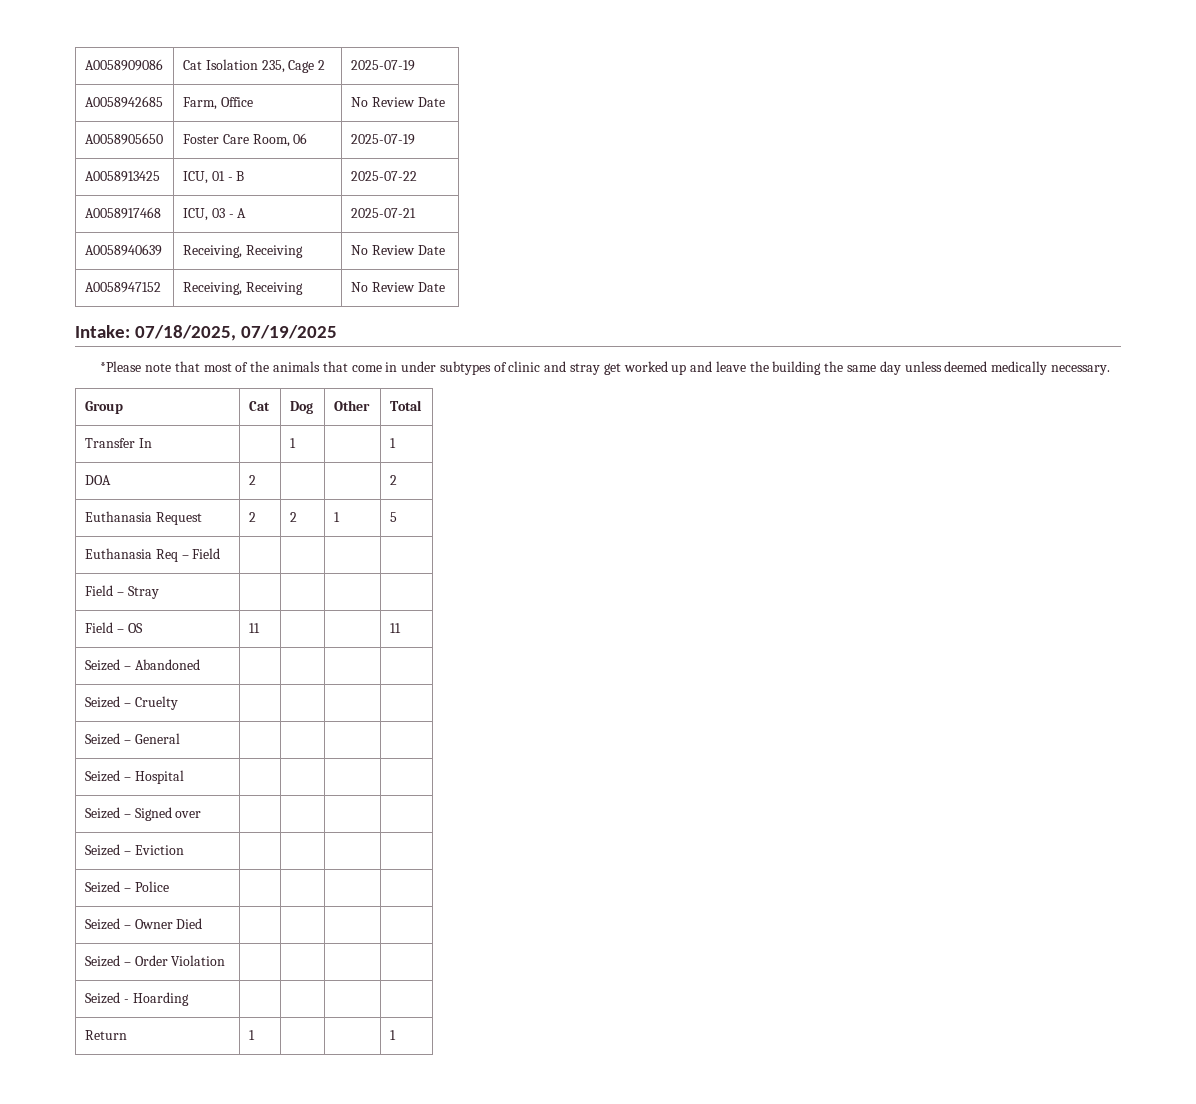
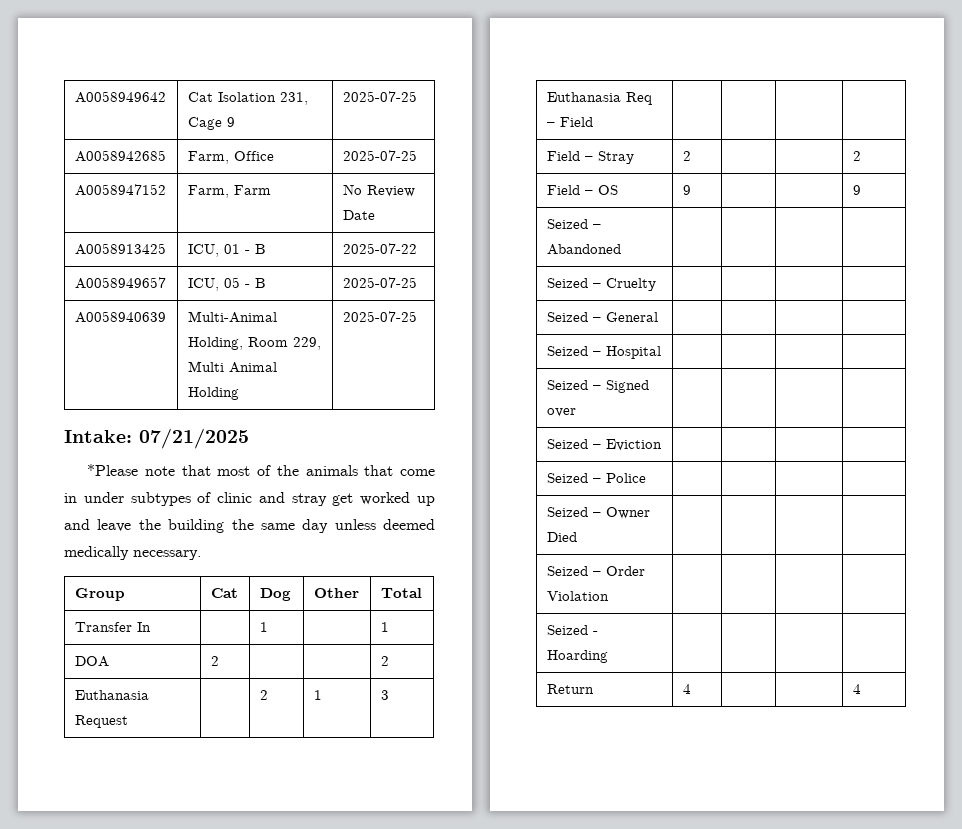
- A0058909086 | Cat Isolation 235, Cage 2 | 2025-07-19
+ A0058949642 | Cat Isolation 231, Cage 9 | 2025-07-25
- A0058942685 | Farm, Office | No Review Date
- A0058905650 | Foster Care Room, 06 | 2025-07-19
+ A0058942685 | Farm, Office | 2025-07-25
+ A0058947152 | Farm, Farm | No Review Date
- A0058917468 | ICU, 03 - A | 2025-07-21
- A0058940639 | Receiving, Receiving | No Review Date
- A0058947152 | Receiving, Receiving | No Review Date
+ A0058949657 | ICU, 05 - B | 2025-07-25
+ A0058940639 | Multi-Animal Holding, Room 229, Multi Animal Holding | 2025-07-25
- Intake: 07/18/2025, 07/19/2025
+ Intake: 07/21/2025
- Euthanasia Request | 2 | 2 | 1 | 5
+ Euthanasia Request | | 2 | 1 | 3
- Field – Stray | | | |
+ Field – Stray | 2 | | | 2
- Field – OS | 11 | | | 11
+ Field – OS | 9 | | | 9
- Return | 1 | | | 1
+ Return | 4 | | | 4

